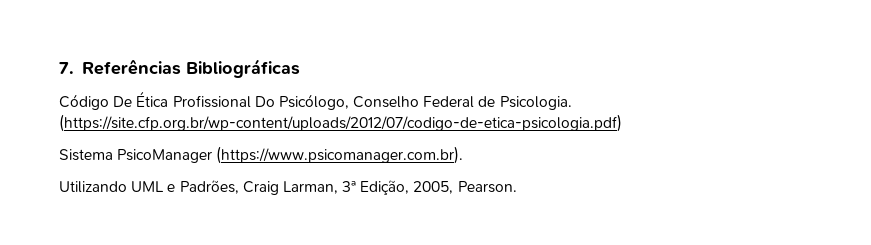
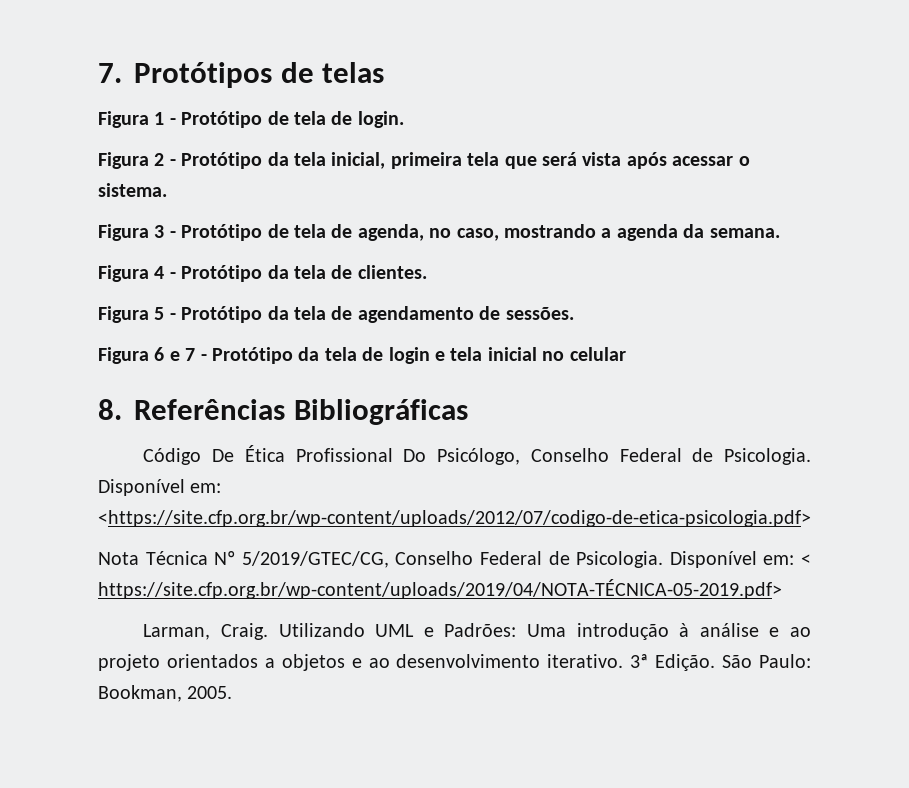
- 7. Referências Bibliográficas
+ 7. Protótipos de telas
+ Figura 1 - Protótipo de tela de login.
+ Figura 2 - Protótipo da tela inicial, primeira tela que será vista após acessar o sistema.
+ Figura 3 - Protótipo de tela de agenda, no caso, mostrando a agenda da semana.
+ Figura 4 - Protótipo da tela de clientes.
+ Figura 5 - Protótipo da tela de agendamento de sessões.
+ Figura 6 e 7 - Protótipo da tela de login e tela inicial no celular
+ 8. Referências Bibliográficas
- (https://site.cfp.org.br/wp-content/uploads/2012/07/codigo-de-etica-psicologia.pdf)
- Sistema PsicoManager (https://www.psicomanager.com.br).
- Utilizando UML e Padrões, Craig Larman, 3ª Edição, 2005, Pearson.
+ Disponível em: <https://site.cfp.org.br/wp-content/uploads/2012/07/codigo-de-etica-psicologia.pdf>
+ Nota Técnica Nº 5/2019/GTEC/CG, Conselho Federal de Psicologia. Disponível em: < https://site.cfp.org.br/wp-content/uploads/2019/04/NOTA-TÉCNICA-05-2019.pdf>
+ Larman, Craig. Utilizando UML e Padrões: Uma introdução à análise e ao projeto orientados a objetos e ao desenvolvimento iterativo. 3ª Edição. São Paulo: Bookman, 2005.

